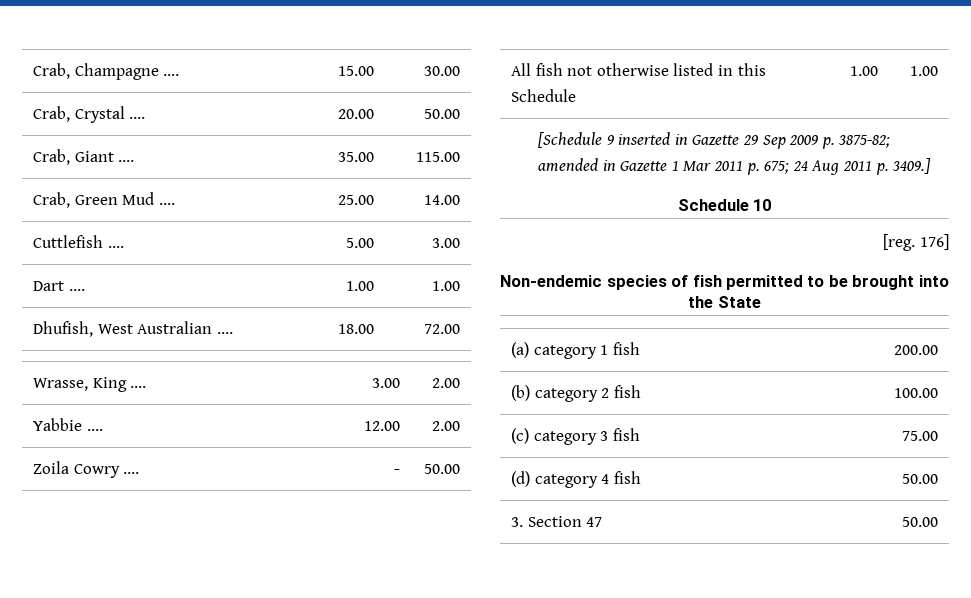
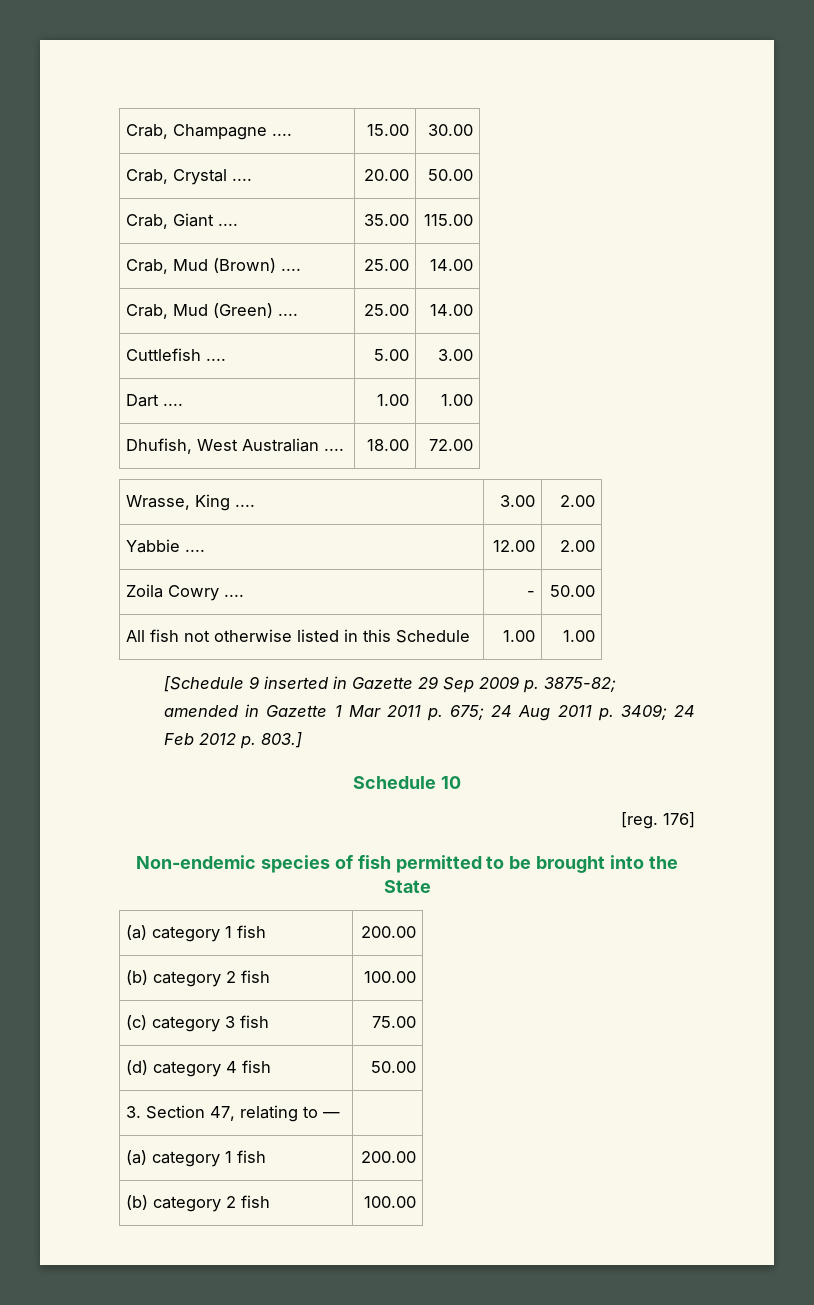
- Crab, Green Mud .... | 25.00 | 14.00
+ Crab, Mud (Brown) .... | 25.00 | 14.00
+ Crab, Mud (Green) .... | 25.00 | 14.00
- [Schedule 9 inserted in Gazette 29 Sep 2009 p. 3875-82; amended in Gazette 1 Mar 2011 p. 675; 24 Aug 2011 p. 3409.]
+ [Schedule 9 inserted in Gazette 29 Sep 2009 p. 3875-82; amended in Gazette 1 Mar 2011 p. 675; 24 Aug 2011 p. 3409; 24 Feb 2012 p. 803.]
- 3. Section 47 | 50.00
+ 3. Section 47, relating to — |
+ (a) category 1 fish | 200.00
+ (b) category 2 fish | 100.00

